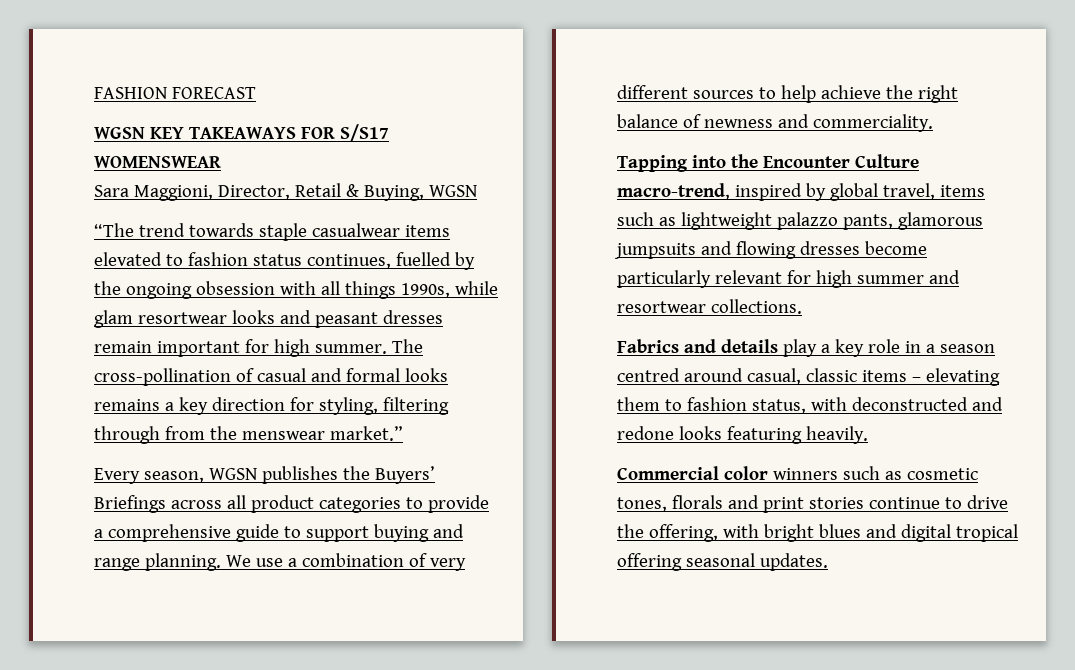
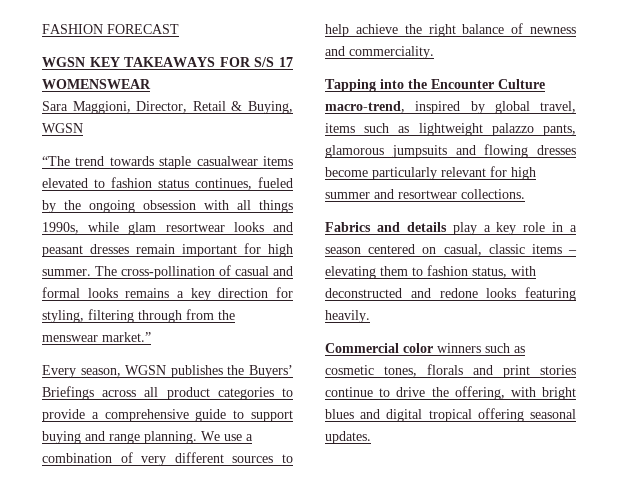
- WGSN KEY TAKEAWAYS FOR S/S17 WOMENSWEAR
+ WGSN KEY TAKEAWAYS FOR S/S 17 WOMENSWEAR
- “The trend towards staple casualwear items elevated to fashion status continues, fuelled by the ongoing obsession with all things 1990s, while glam resortwear looks and peasant dresses remain important for high summer.
+ “The trend towards staple casualwear items elevated to fashion status continues, fueled by the ongoing obsession with all things 1990s, while glam resortwear looks and peasant dresses remain important for high summer.
- Fabrics and details play a key role in a season centred around casual, classic items – elevating them to fashion status, with deconstructed and redone looks featuring heavily.
+ Fabrics and details play a key role in a season centered on casual, classic items – elevating them to fashion status, with deconstructed and redone looks featuring heavily.

